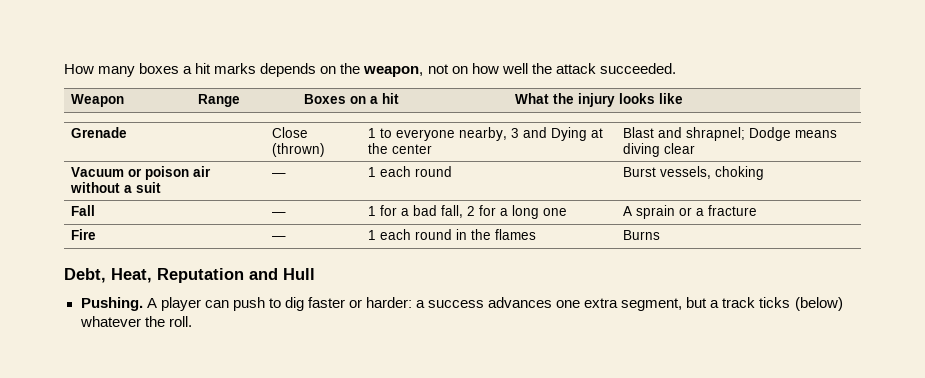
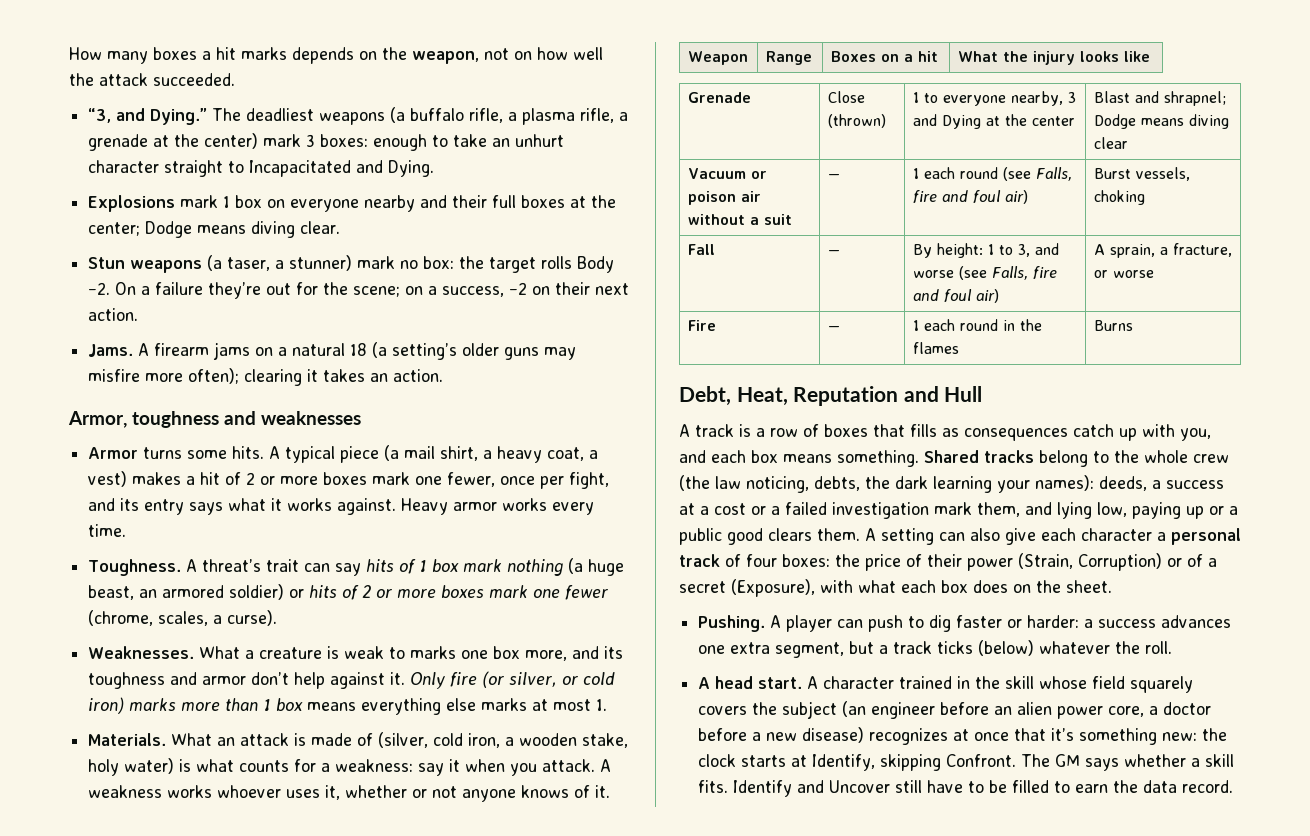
+ “3, and Dying.” The deadliest weapons (a buffalo rifle, a plasma rifle, a grenade at the center) mark 3 boxes: enough to take an unhurt character straight to Incapacitated and Dying.
+ Explosions mark 1 box on everyone nearby and their full boxes at the center; Dodge means diving clear.
+ Stun weapons (a taser, a stunner) mark no box: the target rolls Body −2. On a failure they’re out for the scene; on a success, −2 on their next action.
+ Jams. A firearm jams on a natural 18 (a setting’s older guns may misfire more often); clearing it takes an action.
+ Armor, toughness and weaknesses
+ Armor turns some hits. A typical piece (a mail shirt, a heavy coat, a vest) makes a hit of 2 or more boxes mark one fewer, once per fight, and its entry says what it works against. Heavy armor works every time.
+ Toughness. A threat’s trait can say hits of 1 box mark nothing (a huge beast, an armored soldier) or hits of 2 or more boxes mark one fewer (chrome, scales, a curse).
+ Weaknesses. What a creature is weak to marks one box more, and its toughness and armor don’t help against it. Only fire (or silver, or cold iron) marks more than 1 box means everything else marks at most 1.
+ Materials. What an attack is made of (silver, cold iron, a wooden stake, holy water) is what counts for a weakness: say it when you attack. A weakness works whoever uses it, whether or not anyone knows of it.
- Vacuum or poison air without a suit | — | 1 each round | Burst vessels, choking
+ Vacuum or poison air without a suit | — | 1 each round (see Falls, fire and foul air) | Burst vessels, choking
- Fall | — | 1 for a bad fall, 2 for a long one | A sprain or a fracture
+ Fall | — | By height: 1 to 3, and worse (see Falls, fire and foul air) | A sprain, a fracture, or worse
+ A track is a row of boxes that fills as consequences catch up with you, and each box means something. Shared tracks belong to the whole crew (the law noticing, debts, the dark learning your names): deeds, a success at a cost or a failed investigation mark them, and lying low, paying up or a public good clears them. A setting can also give each character a personal track of four boxes: the price of their power (Strain, Corruption) or of a secret (Exposure), with what each box does on the sheet.
+ A head start. A character trained in the skill whose field squarely covers the subject (an engineer before an alien power core, a doctor before a new disease) recognizes at once that it’s something new: the clock starts at Identify, skipping Confront. The GM says whether a skill fits. Identify and Uncover still have to be filled to earn the data record.

